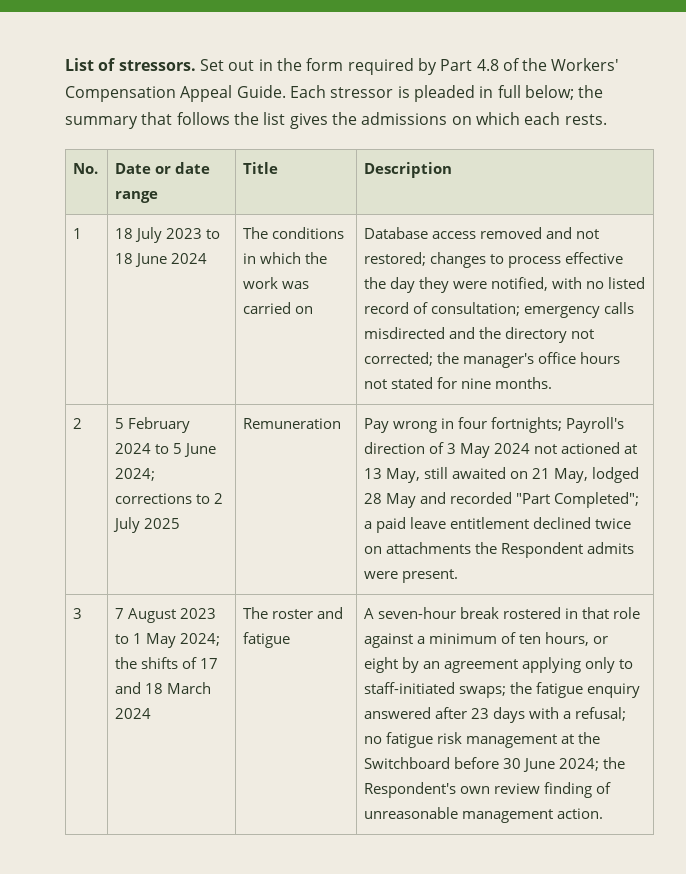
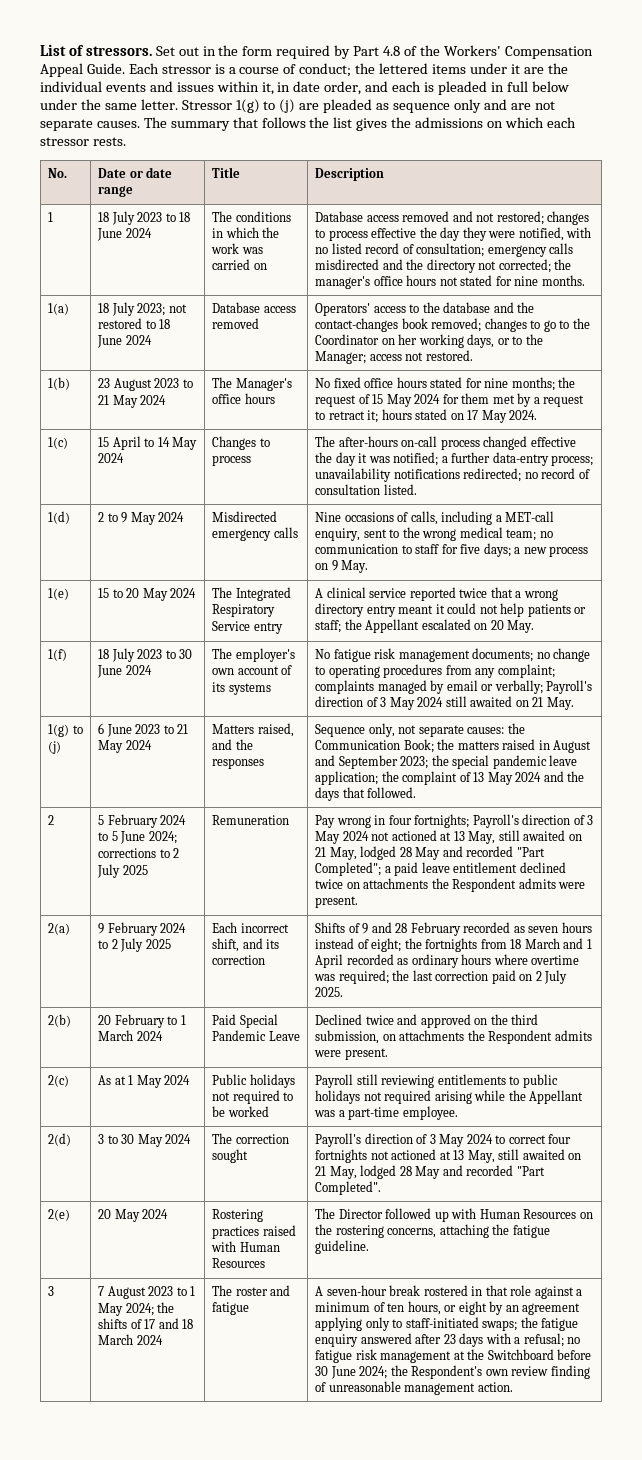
- Each stressor is pleaded in full below; the summary that follows the list gives the admissions on which each rests.
+ Each stressor is a course of conduct; the lettered items under it are the individual events and issues within it, in date order, and each is pleaded in full below under the same letter. Stressor 1(g) to (j) are pleaded as sequence only and are not separate causes. The summary that follows the list gives the admissions on which each stressor rests.
+ 1(a) | 18 July 2023; not restored to 18 June 2024 | Database access removed | Operators' access to the database and the contact-changes book removed; changes to go to the Coordinator on her working days, or to the Manager; access not restored.
+ 1(b) | 23 August 2023 to 21 May 2024 | The Manager's office hours | No fixed office hours stated for nine months; the request of 15 May 2024 for them met by a request to retract it; hours stated on 17 May 2024.
+ 1(c) | 15 April to 14 May 2024 | Changes to process | The after-hours on-call process changed effective the day it was notified; a further data-entry process; unavailability notifications redirected; no record of consultation listed.
+ 1(d) | 2 to 9 May 2024 | Misdirected emergency calls | Nine occasions of calls, including a MET-call enquiry, sent to the wrong medical team; no communication to staff for five days; a new process on 9 May.
+ 1(e) | 15 to 20 May 2024 | The Integrated Respiratory Service entry | A clinical service reported twice that a wrong directory entry meant it could not help patients or staff; the Appellant escalated on 20 May.
+ 1(f) | 18 July 2023 to 30 June 2024 | The employer's own account of its systems | No fatigue risk management documents; no change to operating procedures from any complaint; complaints managed by email or verbally; Payroll's direction of 3 May 2024 still awaited on 21 May.
+ 1(g) to (j) | 6 June 2023 to 21 May 2024 | Matters raised, and the responses | Sequence only, not separate causes: the Communication Book; the matters raised in August and September 2023; the special pandemic leave application; the complaint of 13 May 2024 and the days that followed.
+ 2(a) | 9 February 2024 to 2 July 2025 | Each incorrect shift, and its correction | Shifts of 9 and 28 February recorded as seven hours instead of eight; the fortnights from 18 March and 1 April recorded as ordinary hours where overtime was required; the last correction paid on 2 July 2025.
+ 2(b) | 20 February to 1 March 2024 | Paid Special Pandemic Leave | Declined twice and approved on the third submission, on attachments the Respondent admits were present.
+ 2(c) | As at 1 May 2024 | Public holidays not required to be worked | Payroll still reviewing entitlements to public holidays not required arising while the Appellant was a part-time employee.
+ 2(d) | 3 to 30 May 2024 | The correction sought | Payroll's direction of 3 May 2024 to correct four fortnights not actioned at 13 May, still awaited on 21 May, lodged 28 May and recorded "Part Completed".
+ 2(e) | 20 May 2024 | Rostering practices raised with Human Resources | The Director followed up with Human Resources on the rostering concerns, attaching the fatigue guideline.

